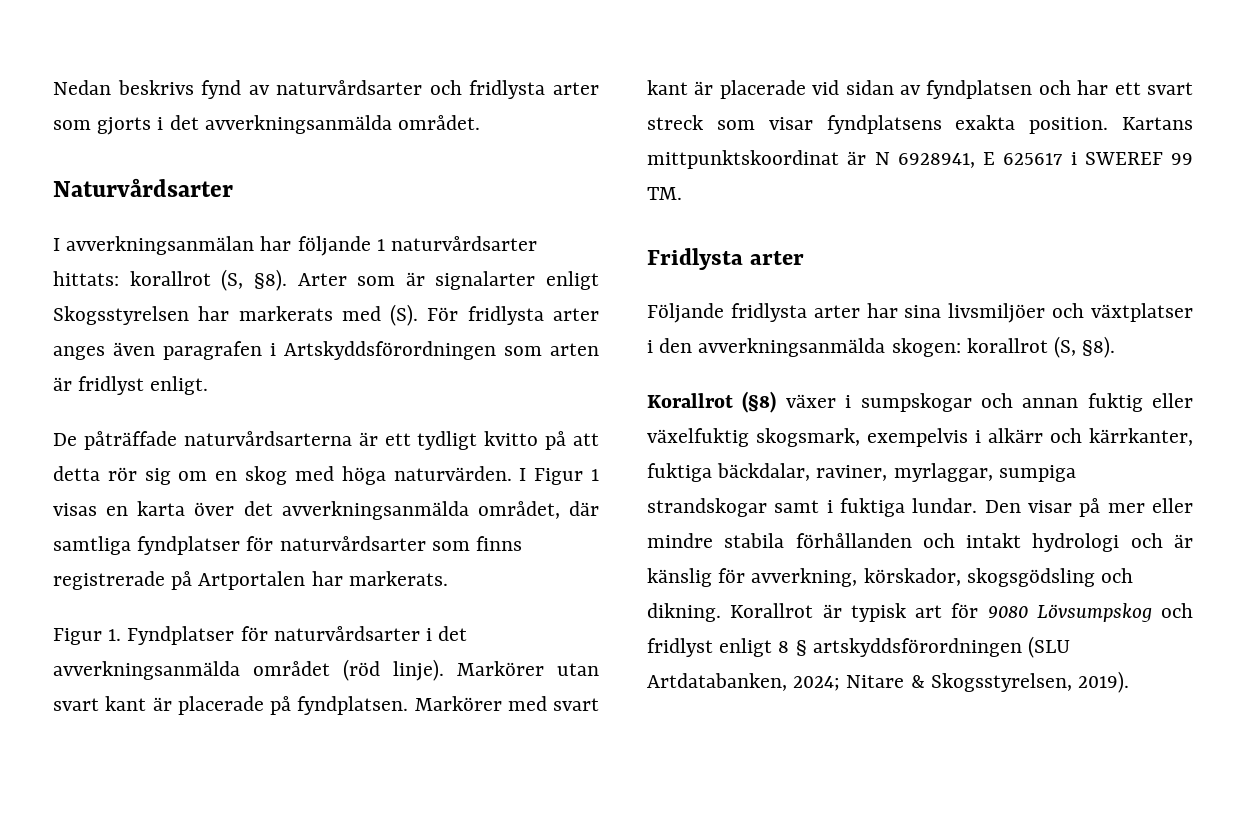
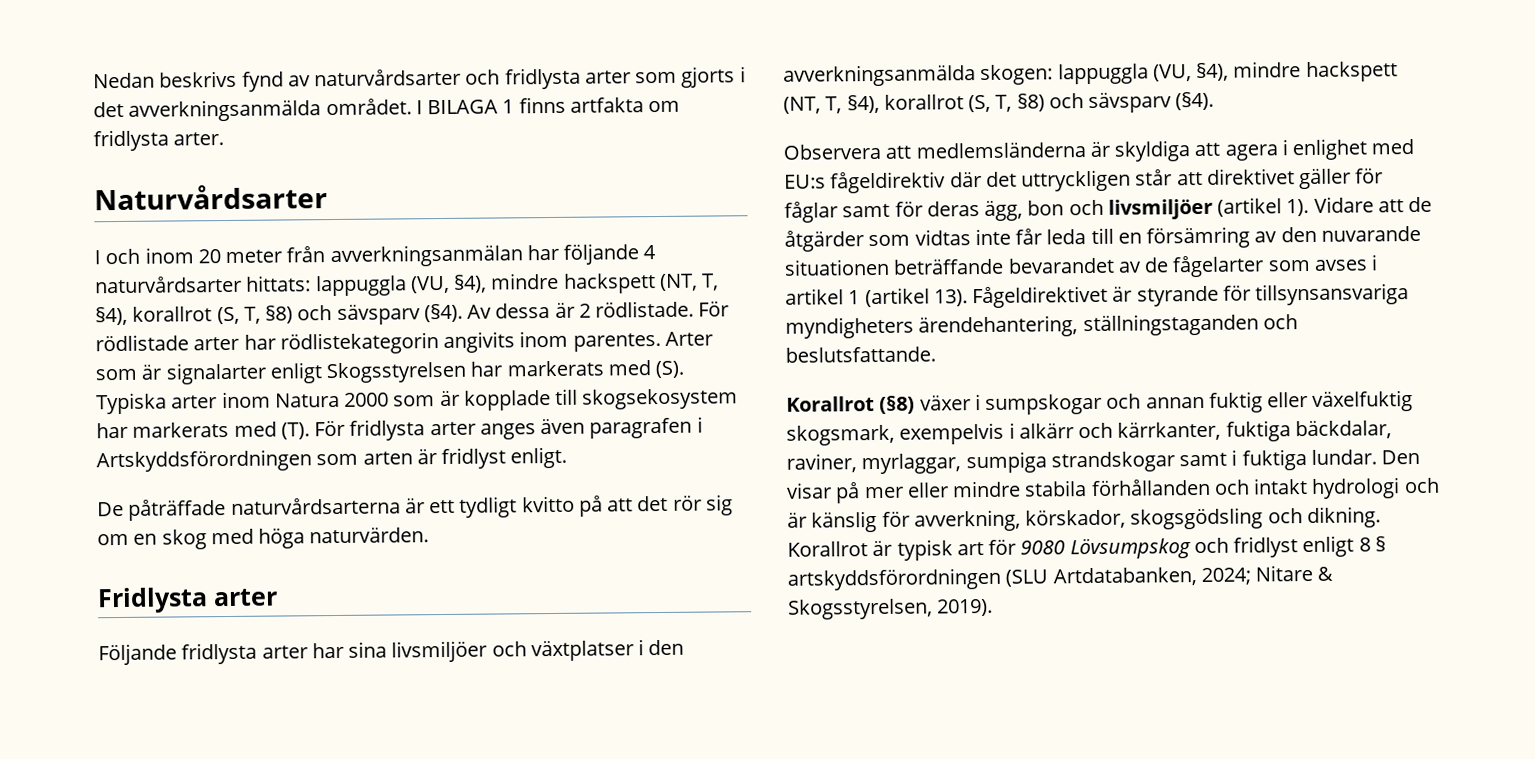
- Nedan beskrivs fynd av naturvårdsarter och fridlysta arter som gjorts i det avverkningsanmälda området.
+ Nedan beskrivs fynd av naturvårdsarter och fridlysta arter som gjorts i det avverkningsanmälda området. I BILAGA 1 finns artfakta om fridlysta arter.
  Naturvårdsarter
- I avverkningsanmälan har följande 1 naturvårdsarter hittats: korallrot (S, §8).
+ I och inom 20 meter från avverkningsanmälan har följande 4 naturvårdsarter hittats: lappuggla (VU, §4), mindre hackspett (NT, T, §4), korallrot (S, T, §8) och sävsparv (§4). Av dessa är 2 rödlistade. För rödlistade arter har rödlistekategorin angivits inom parentes.
- Arter som är signalarter enligt Skogsstyrelsen har markerats med (S). För fridlysta arter anges även paragrafen i Artskyddsförordningen som arten är fridlyst enligt.
+ Arter som är signalarter enligt Skogsstyrelsen har markerats med (S). Typiska arter inom Natura 2000 som är kopplade till skogsekosystem har markerats med (T). För fridlysta arter anges även paragrafen i Artskyddsförordningen som arten är fridlyst enligt.
- De påträffade naturvårdsarterna är ett tydligt kvitto på att detta rör sig om en skog med höga naturvärden. I Figur 1 visas en karta över det avverkningsanmälda området, där samtliga fyndplatser för naturvårdsarter som finns registrerade på Artportalen har markerats.
- Figur 1. Fyndplatser för naturvårdsarter i det avverkningsanmälda området (röd linje). Markörer utan svart kant är placerade på fyndplatsen. Markörer med svart kant är placerade vid sidan av fyndplatsen och har ett svart streck som visar fyndplatsens exakta position. Kartans mittpunktskoordinat är N 6928941, E 625617 i SWEREF 99 TM.
+ De påträffade naturvårdsarterna är ett tydligt kvitto på att det rör sig om en skog med höga naturvärden.
- Följande fridlysta arter har sina livsmiljöer och växtplatser i den avverkningsanmälda skogen: korallrot (S, §8).
+ Följande fridlysta arter har sina livsmiljöer och växtplatser i den avverkningsanmälda skogen: lappuggla (VU, §4), mindre hackspett (NT, T, §4), korallrot (S, T, §8) och sävsparv (§4).
+ Observera att medlemsländerna är skyldiga att agera i enlighet med EU:s fågeldirektiv där det uttryckligen står att direktivet gäller för fåglar samt för deras ägg, bon och livsmiljöer (artikel 1). Vidare att de åtgärder som vidtas inte får leda till en försämring av den nuvarande situationen beträffande bevarandet av de fågelarter som avses i artikel 1 (artikel 13). Fågeldirektivet är styrande för tillsynsansvariga myndigheters ärendehantering, ställningstaganden och beslutsfattande.

